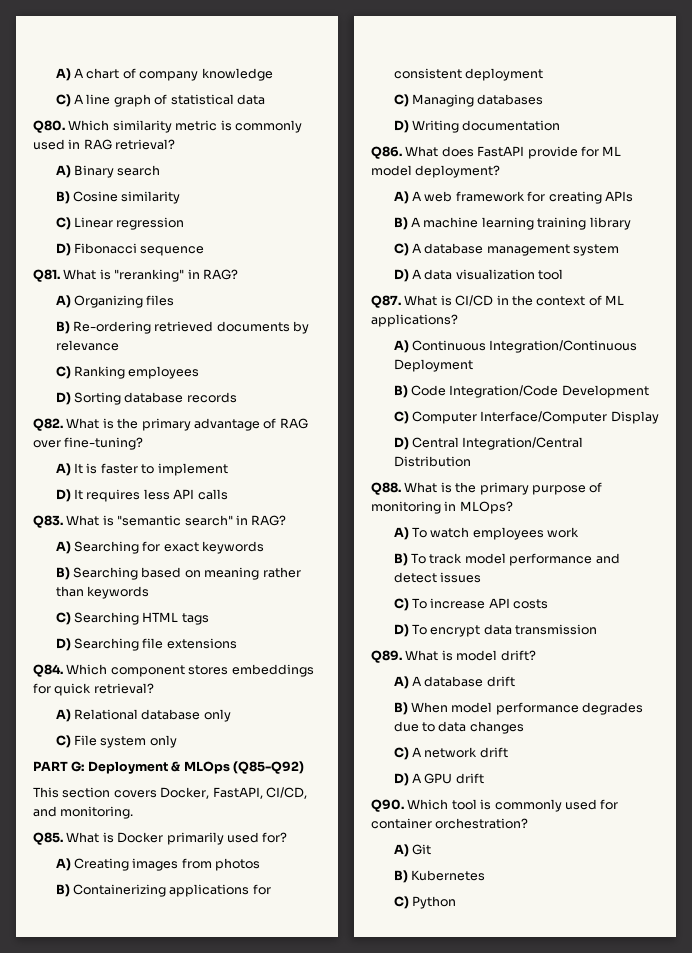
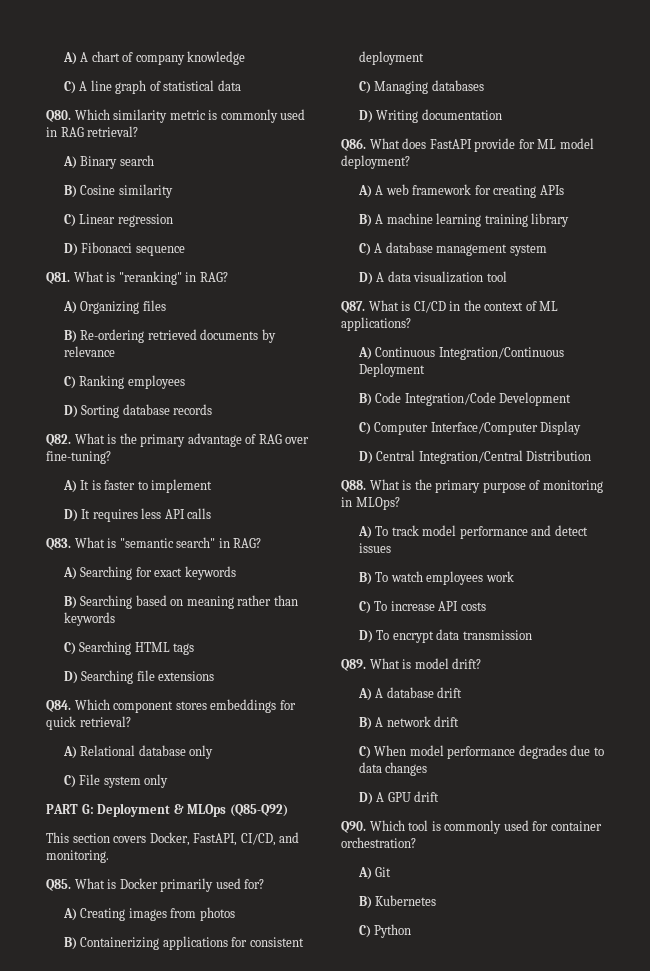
- A) To watch employees work
- B) To track model performance and detect issues
+ A) To track model performance and detect issues
+ B) To watch employees work
- B) When model performance degrades due to data changes
+ B) A network drift
+ C) When model performance degrades due to data changes
- C) A network drift

